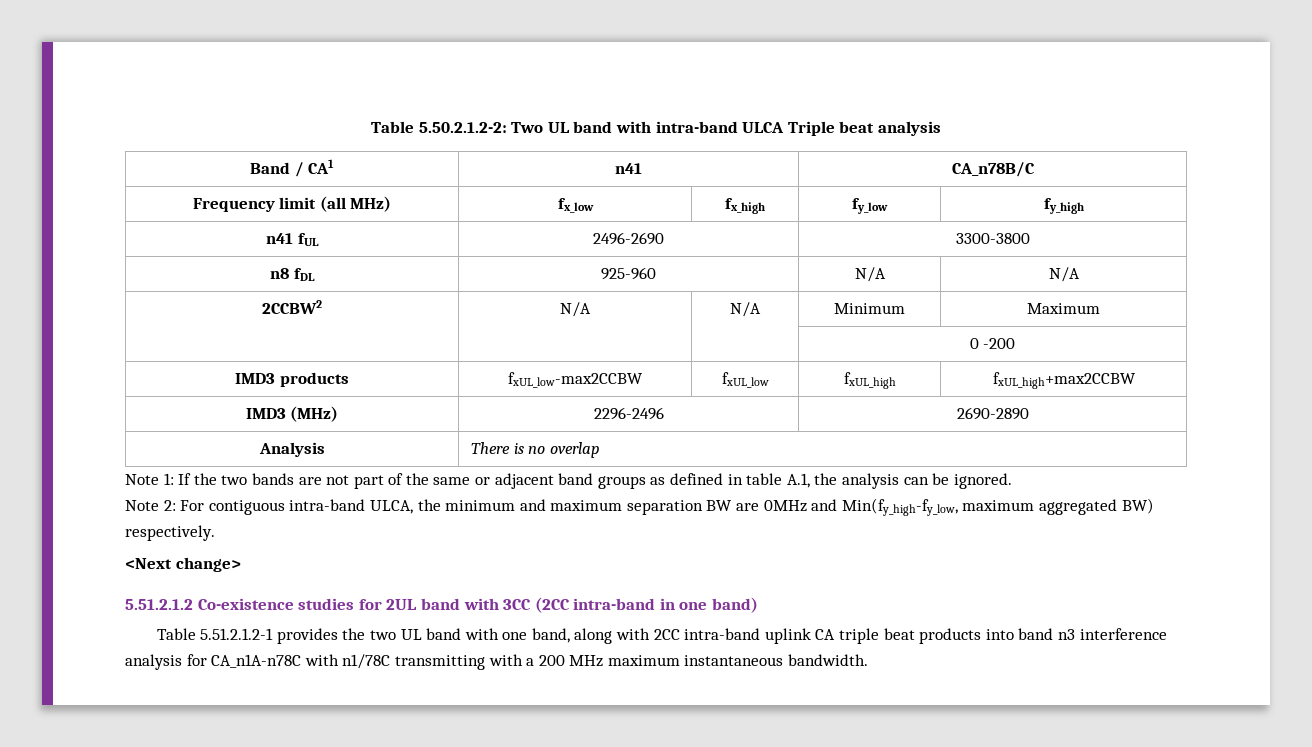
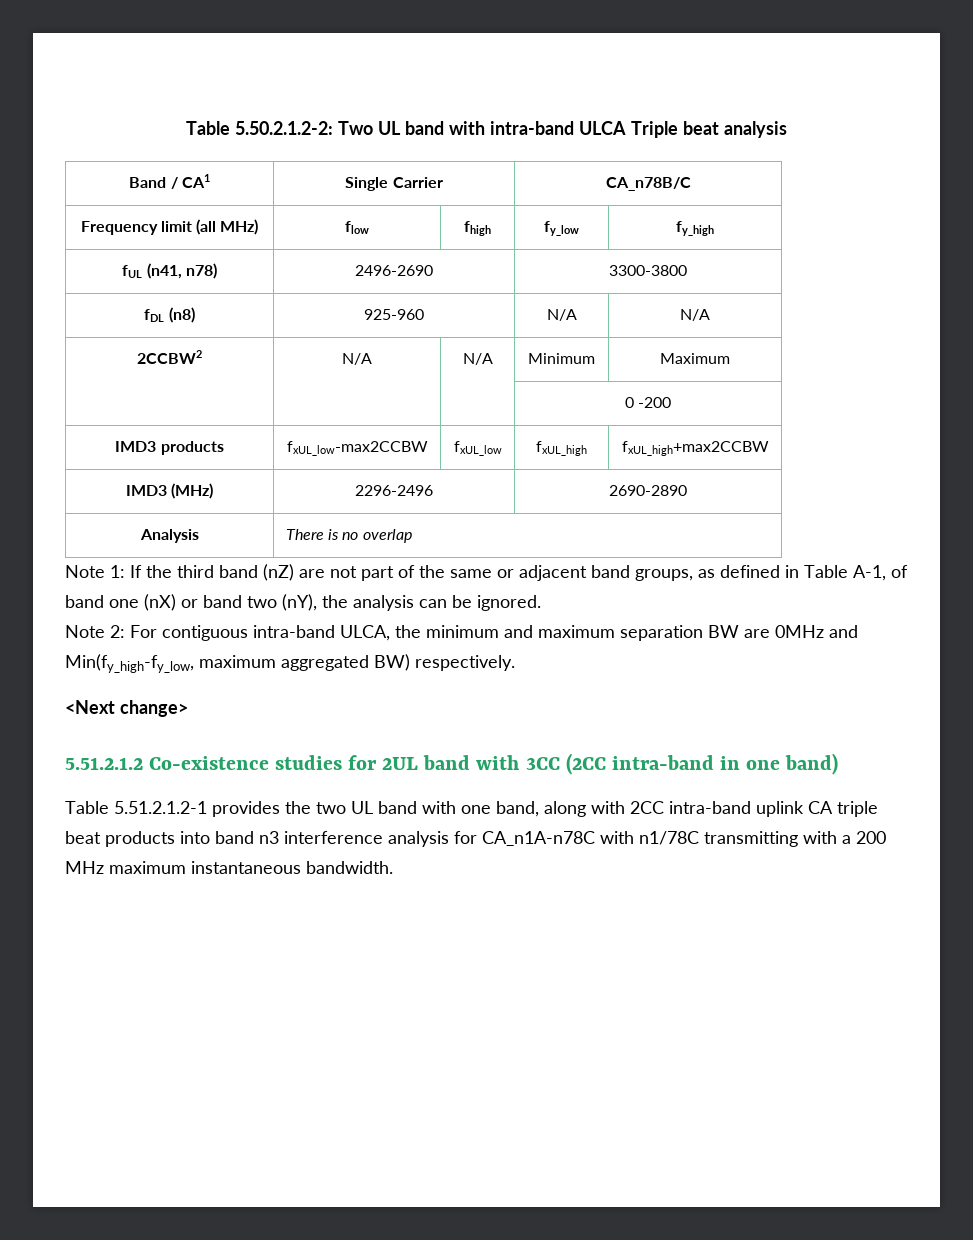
- Band / CA1 | n41 | CA_n78B/C
+ Band / CA1 | Single Carrier | CA_n78B/C
- Frequency limit (all MHz) | fx_low | fx_high | fy_low | fy_high
+ Frequency limit (all MHz) | flow | fhigh | fy_low | fy_high
- n41 fUL | 2496-2690 | 3300-3800
+ fUL (n41, n78) | 2496-2690 | 3300-3800
- n8 fDL | 925-960 | N/A | N/A
+ fDL (n8) | 925-960 | N/A | N/A
- Note 1: If the two bands are not part of the same or adjacent band groups as defined in table A.1, the analysis can be ignored.
+ Note 1: If the third band (nZ) are not part of the same or adjacent band groups, as defined in Table A-1, of band one (nX) or band two (nY), the analysis can be ignored.

